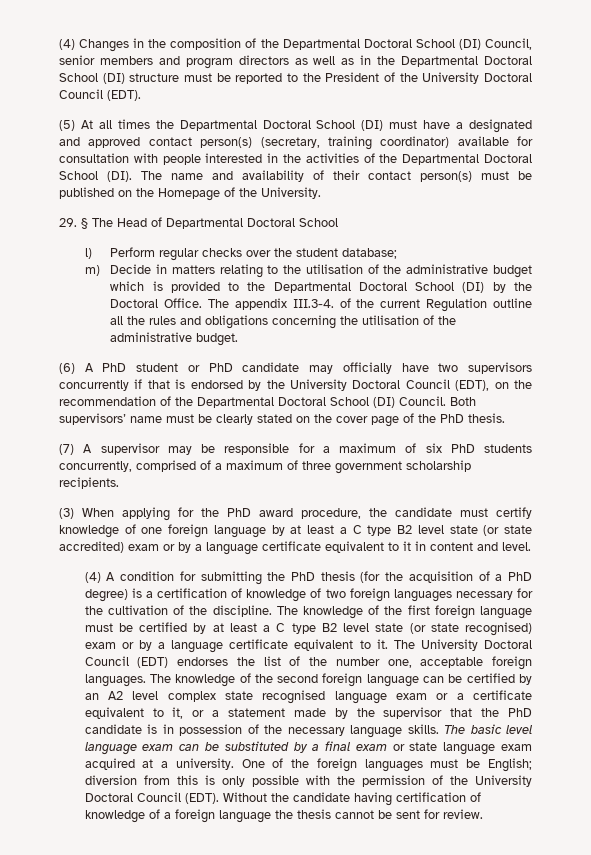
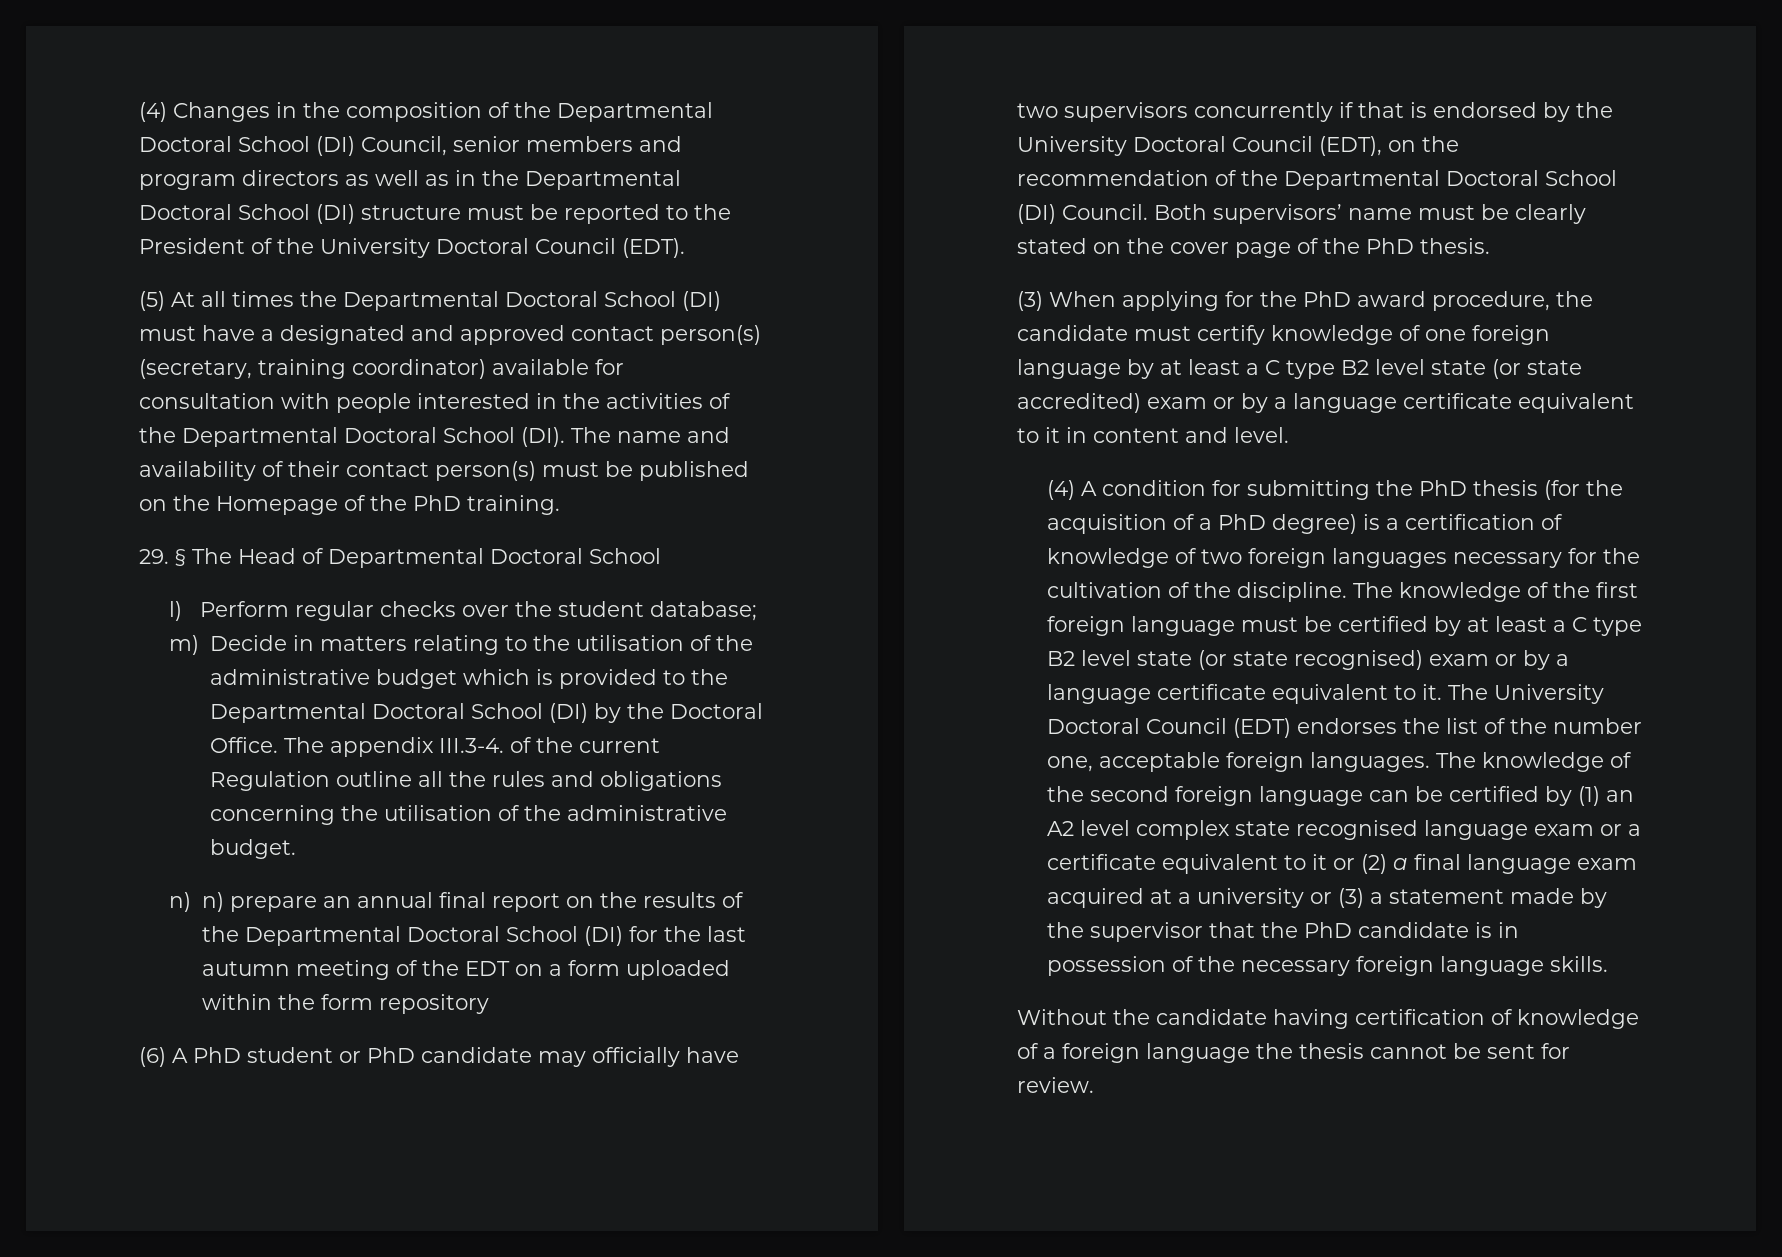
- (5) At all times the Departmental Doctoral School (DI) must have a designated and approved contact person(s) (secretary, training coordinator) available for consultation with people interested in the activities of the Departmental Doctoral School (DI). The name and availability of their contact person(s) must be published on the Homepage of the University.
+ (5) At all times the Departmental Doctoral School (DI) must have a designated and approved contact person(s) (secretary, training coordinator) available for consultation with people interested in the activities of the Departmental Doctoral School (DI). The name and availability of their contact person(s) must be published on the Homepage of the PhD training.
+ n) n) prepare an annual final report on the results of the Departmental Doctoral School (DI) for the last autumn meeting of the EDT on a form uploaded within the form repository
- (7) A supervisor may be responsible for a maximum of six PhD students concurrently, comprised of a maximum of three government scholarship recipients.
- The knowledge of the second foreign language can be certified by an A2 level complex state recognised language exam or a certificate equivalent to it, or a statement made by the supervisor that the PhD candidate is in possession of the necessary language skills. The basic level language exam can be substituted by a final exam or state language exam acquired at a university. One of the foreign languages must be English; diversion from this is only possible with the permission of the University Doctoral Council (EDT). Without the candidate having certification of knowledge of a foreign language the thesis cannot be sent for review.
+ The knowledge of the second foreign language can be certified by (1) an A2 level complex state recognised language exam or a certificate equivalent to it or (2) a final language exam acquired at a university or (3) a statement made by the supervisor that the PhD candidate is in possession of the necessary foreign language skills.
+ Without the candidate having certification of knowledge of a foreign language the thesis cannot be sent for review.

